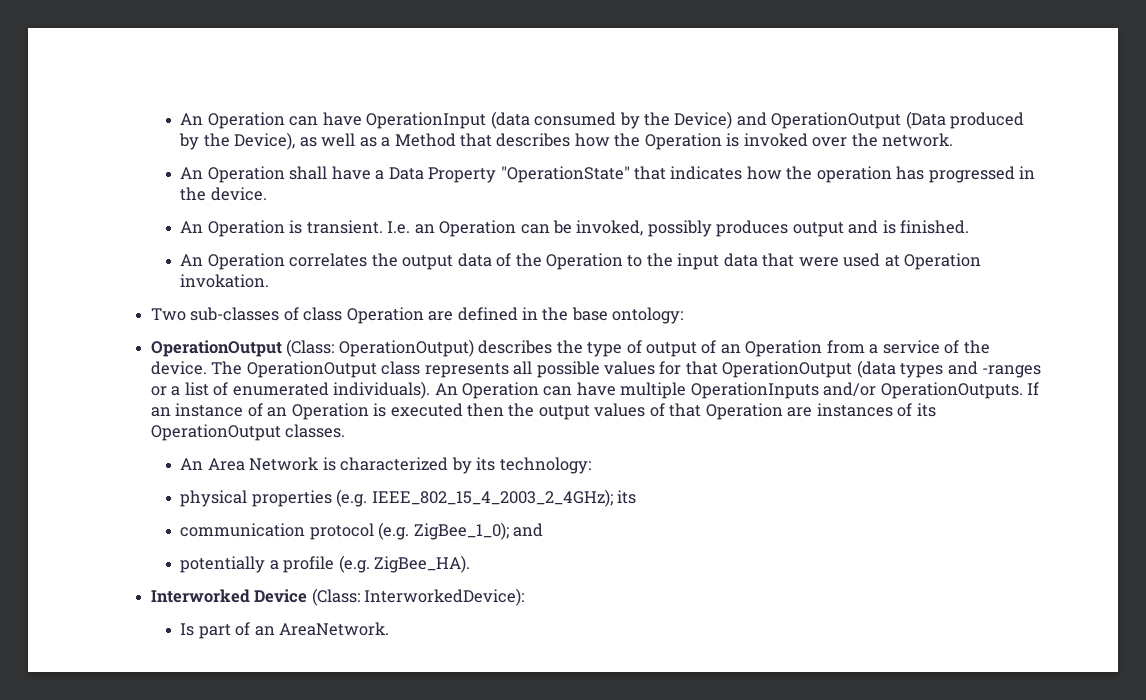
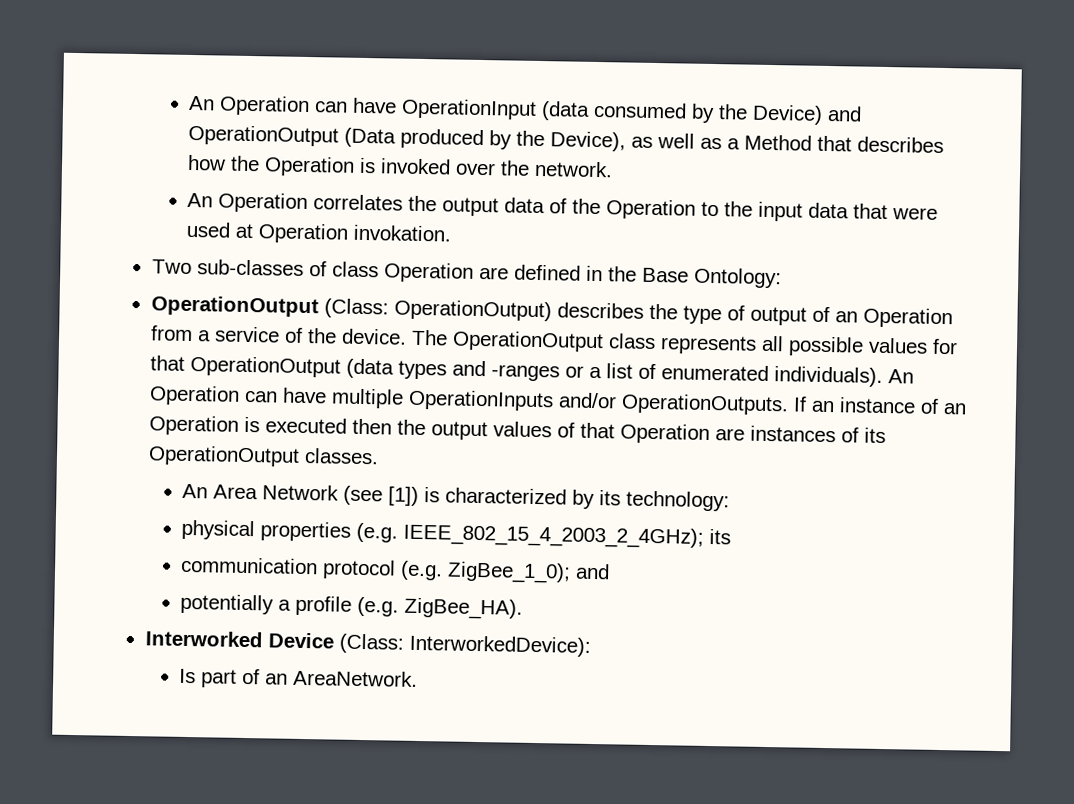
- An Operation shall have a Data Property "OperationState" that indicates how the operation has progressed in the device.
- An Operation is transient. I.e. an Operation can be invoked, possibly produces output and is finished.
- Two sub-classes of class Operation are defined in the base ontology:
+ Two sub-classes of class Operation are defined in the Base Ontology:
- An Area Network is characterized by its technology:
+ An Area Network (see [1]) is characterized by its technology:

